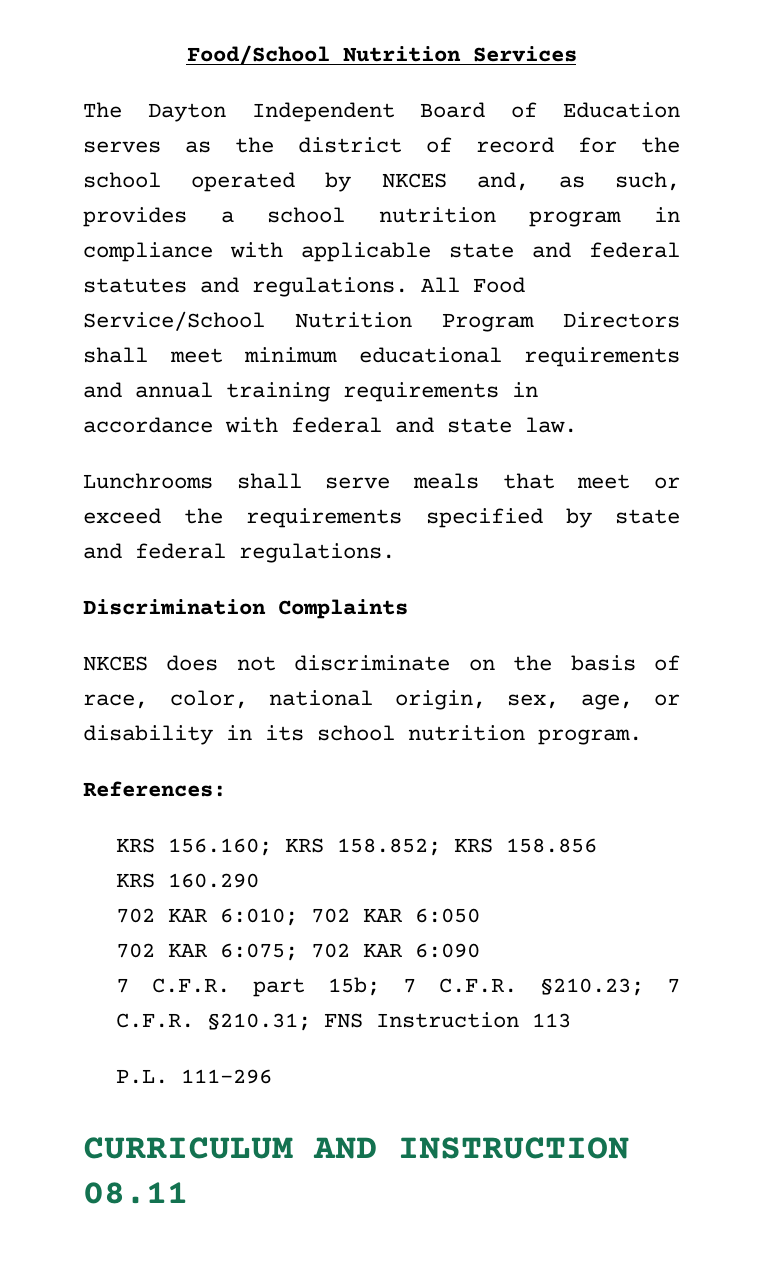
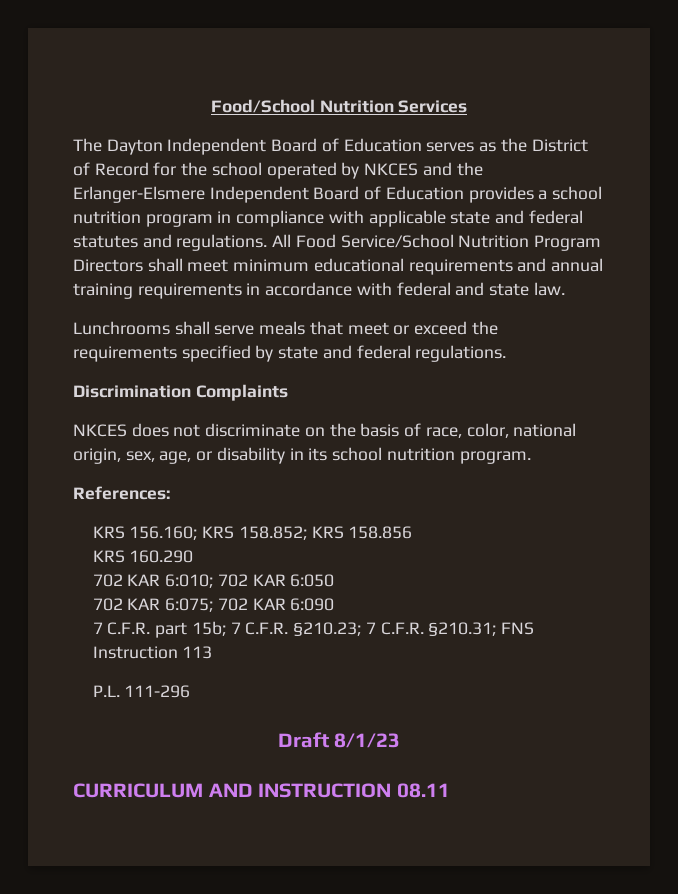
- The Dayton Independent Board of Education serves as the district of record for the school operated by NKCES and, as such, provides a school nutrition program in compliance with applicable state and federal statutes and regulations.
+ The Dayton Independent Board of Education serves as the District of Record for the school operated by NKCES and the Erlanger-Elsmere Independent Board of Education provides a school nutrition program in compliance with applicable state and federal statutes and regulations.
+ Draft 8/1/23

